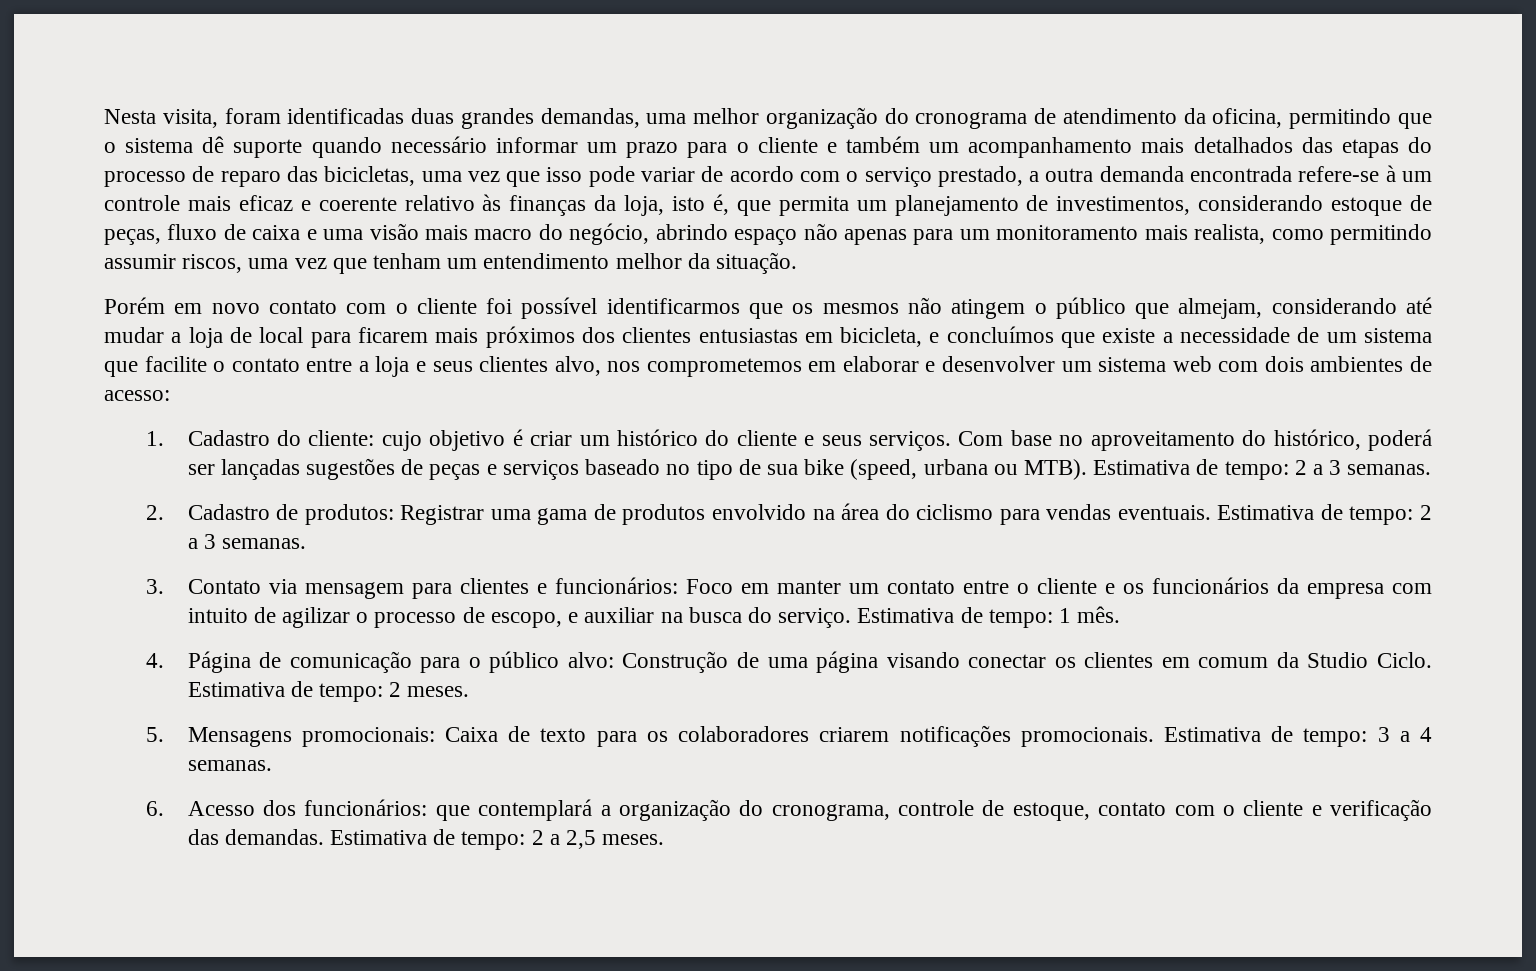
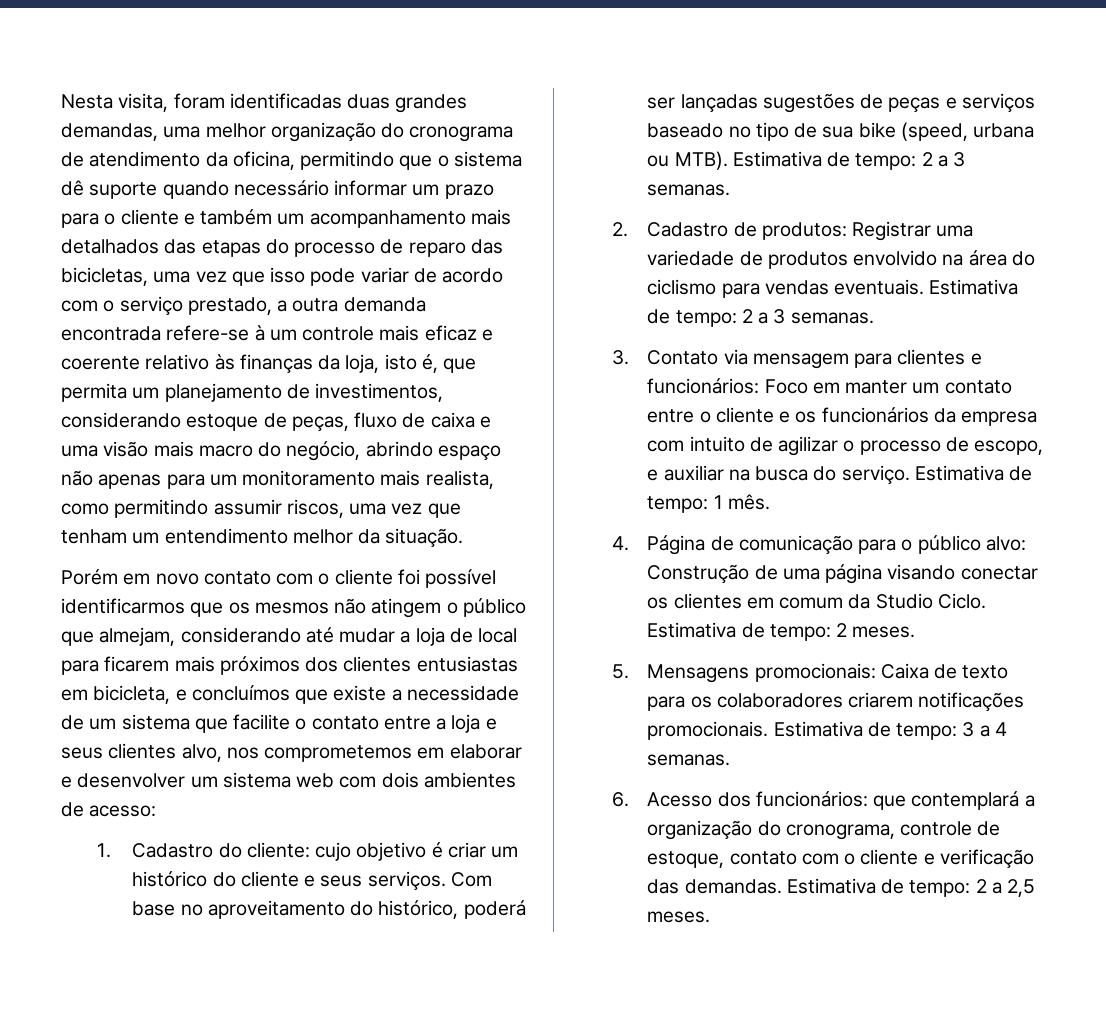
- 2. Cadastro de produtos: Registrar uma gama de produtos envolvido na área do ciclismo para vendas eventuais.
+ 2. Cadastro de produtos: Registrar uma variedade de produtos envolvido na área do ciclismo para vendas eventuais.

